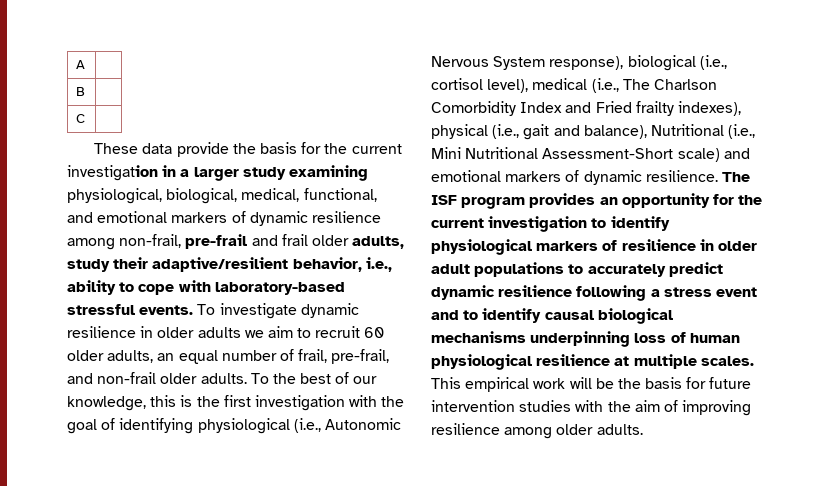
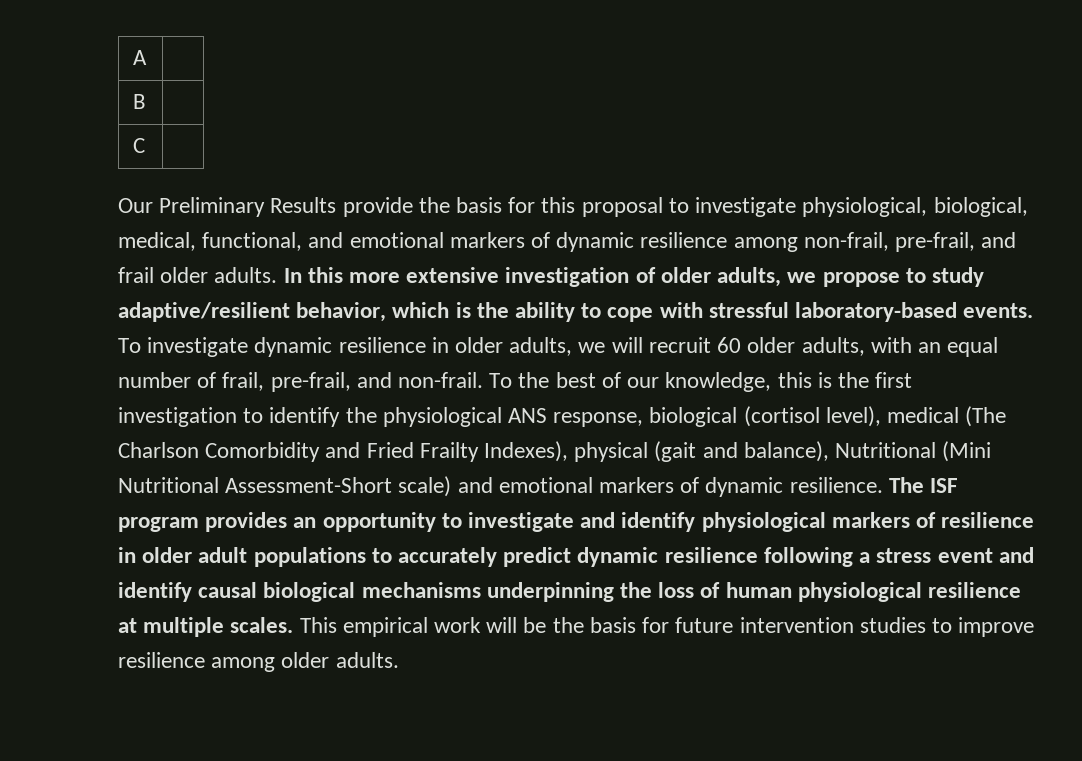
- These data provide the basis for the current investigation in a larger study examining physiological, biological, medical, functional, and emotional markers of dynamic resilience among non-frail, pre-frail and frail older adults, study their adaptive/resilient behavior, i.e., ability to cope with laboratory-based stressful events.
+ Our Preliminary Results provide the basis for this proposal to investigate physiological, biological, medical, functional, and emotional markers of dynamic resilience among non-frail, pre-frail, and frail older adults. In this more extensive investigation of older adults, we propose to study adaptive/resilient behavior, which is the ability to cope with stressful laboratory-based events.
- To investigate dynamic resilience in older adults we aim to recruit 60 older adults, an equal number of frail, pre-frail, and non-frail older adults.
+ To investigate dynamic resilience in older adults, we will recruit 60 older adults, with an equal number of frail, pre-frail, and non-frail.
- To the best of our knowledge, this is the first investigation with the goal of identifying physiological (i.e., Autonomic Nervous System response), biological (i.e., cortisol level), medical (i.e., The Charlson Comorbidity Index and Fried frailty indexes), physical (i.e., gait and balance), Nutritional (i.e., Mini Nutritional Assessment-Short scale) and emotional markers of dynamic resilience.
+ To the best of our knowledge, this is the first investigation to identify the physiological ANS response, biological (cortisol level), medical (The Charlson Comorbidity and Fried Frailty Indexes), physical (gait and balance), Nutritional (Mini Nutritional Assessment-Short scale) and emotional markers of dynamic resilience.
- The ISF program provides an opportunity for the current investigation to identify physiological markers of resilience in older adult populations to accurately predict dynamic resilience following a stress event and to identify causal biological mechanisms underpinning loss of human physiological resilience at multiple scales.
+ The ISF program provides an opportunity to investigate and identify physiological markers of resilience in older adult populations to accurately predict dynamic resilience following a stress event and identify causal biological mechanisms underpinning the loss of human physiological resilience at multiple scales.
- This empirical work will be the basis for future intervention studies with the aim of improving resilience among older adults.
+ This empirical work will be the basis for future intervention studies to improve resilience among older adults.

